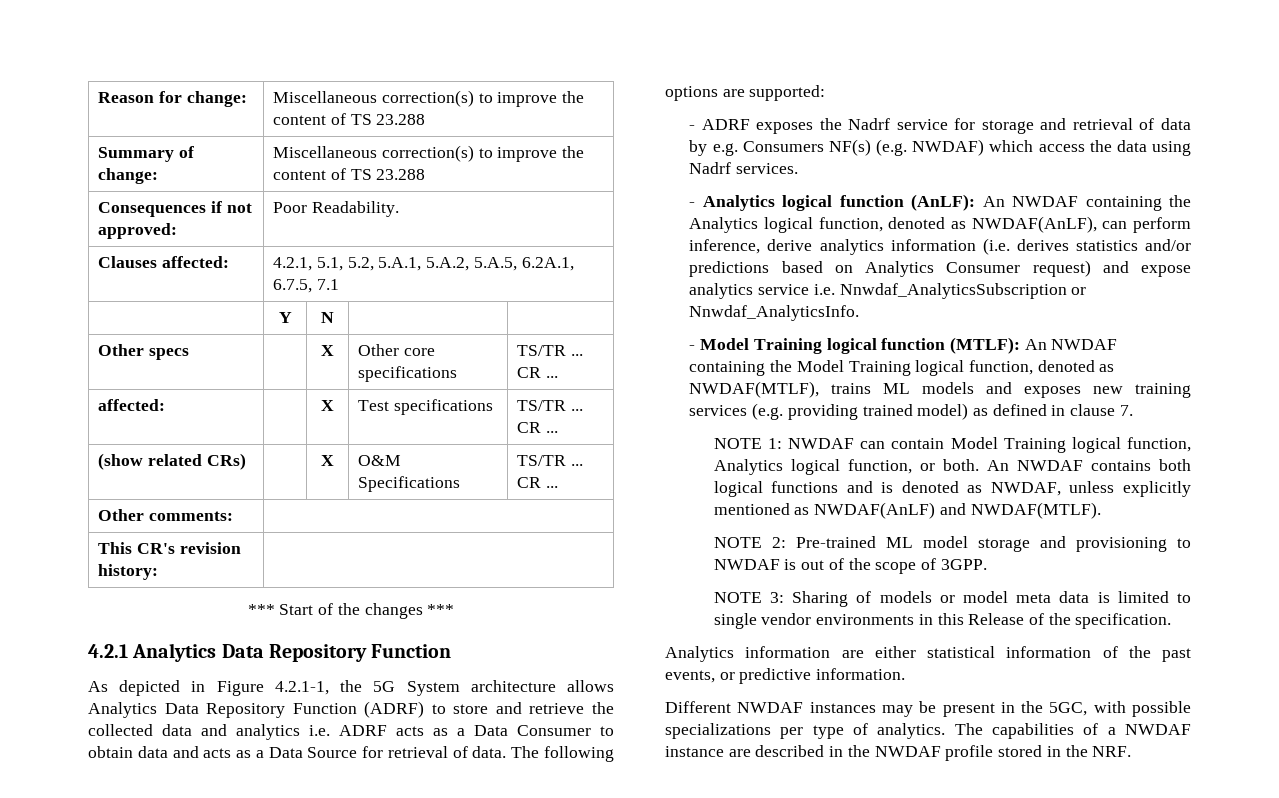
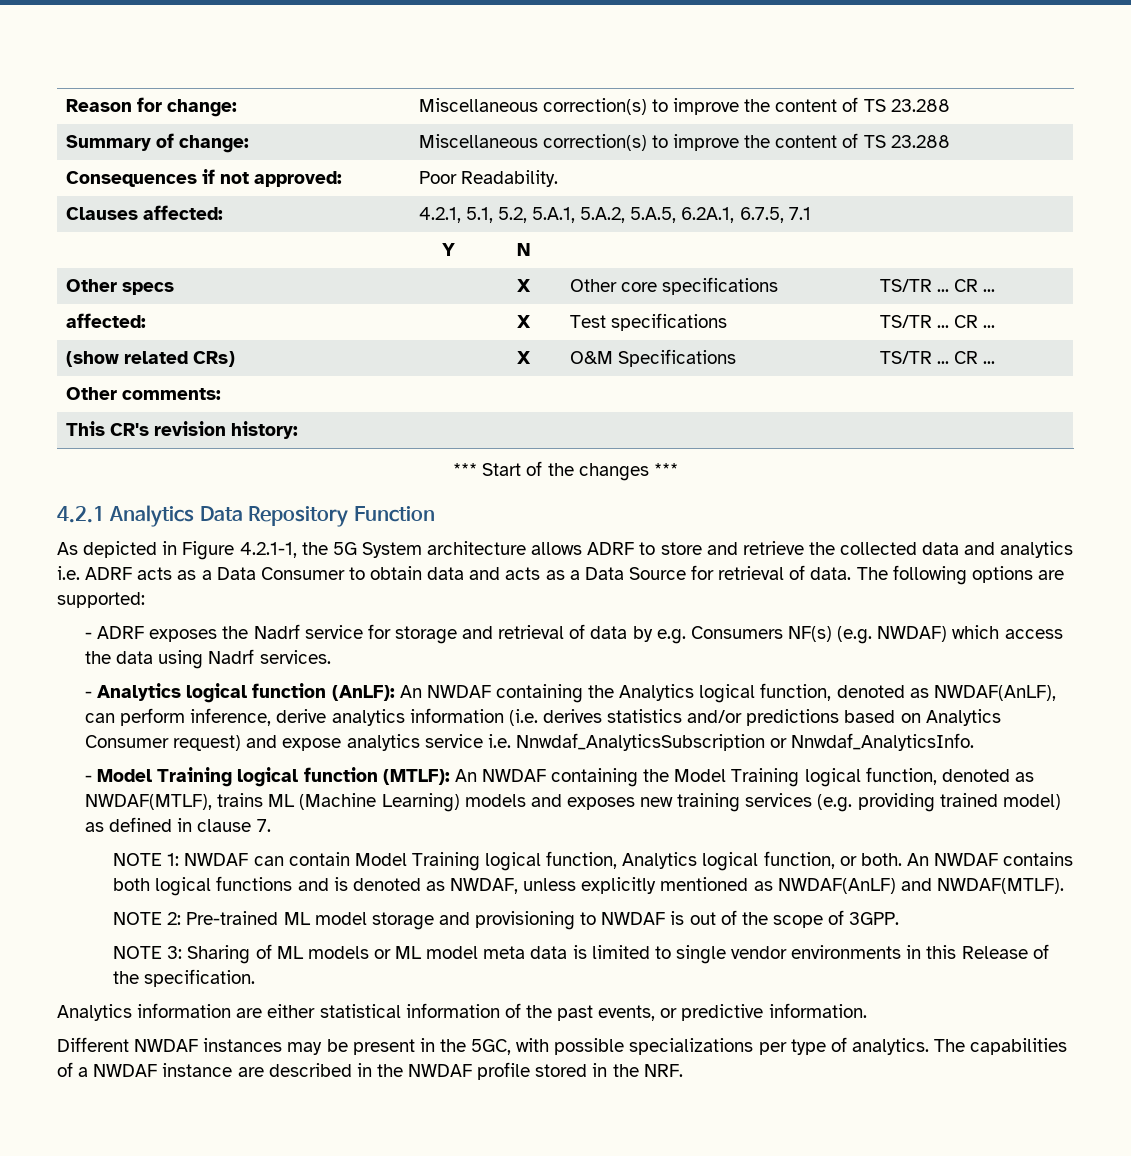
- As depicted in Figure 4.2.1-1, the 5G System architecture allows Analytics Data Repository Function (ADRF) to store and retrieve the collected data and analytics i.e. ADRF acts as a Data Consumer to obtain data and acts as a Data Source for retrieval of data.
+ As depicted in Figure 4.2.1-1, the 5G System architecture allows ADRF to store and retrieve the collected data and analytics i.e. ADRF acts as a Data Consumer to obtain data and acts as a Data Source for retrieval of data.
- - Model Training logical function (MTLF): An NWDAF containing the Model Training logical function, denoted as NWDAF(MTLF), trains ML models and exposes new training services (e.g. providing trained model) as defined in clause 7.
+ - Model Training logical function (MTLF): An NWDAF containing the Model Training logical function, denoted as NWDAF(MTLF), trains ML (Machine Learning) models and exposes new training services (e.g. providing trained model) as defined in clause 7.
- NOTE 3: Sharing of models or model meta data is limited to single vendor environments in this Release of the specification.
+ NOTE 3: Sharing of ML models or ML model meta data is limited to single vendor environments in this Release of the specification.

